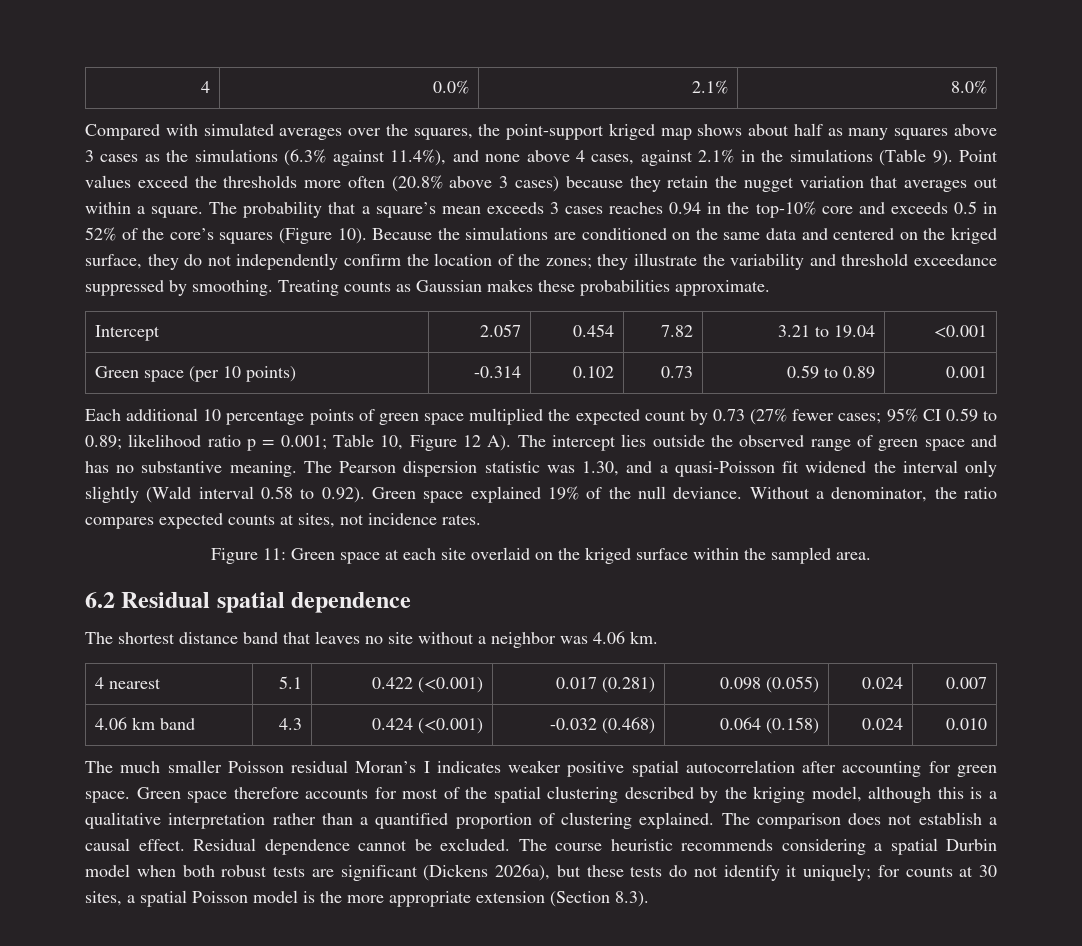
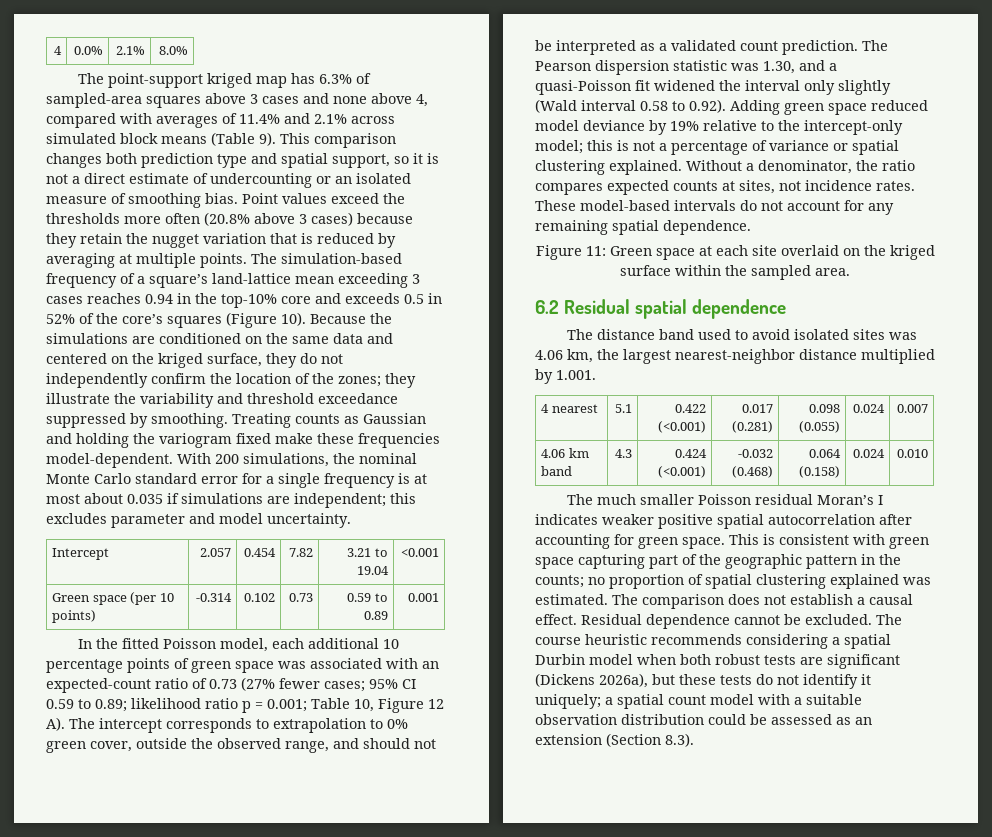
- Compared with simulated averages over the squares, the point-support kriged map shows about half as many squares above 3 cases as the simulations (6.3% against 11.4%), and none above 4 cases, against 2.1% in the simulations (Table 9).
+ The point-support kriged map has 6.3% of sampled-area squares above 3 cases and none above 4, compared with averages of 11.4% and 2.1% across simulated block means (Table 9). This comparison changes both prediction type and spatial support, so it is not a direct estimate of undercounting or an isolated measure of smoothing bias.
- Point values exceed the thresholds more often (20.8% above 3 cases) because they retain the nugget variation that averages out within a square. The probability that a square’s mean exceeds 3 cases reaches 0.94 in the top-10% core and exceeds 0.5 in 52% of the core’s squares (Figure 10).
+ Point values exceed the thresholds more often (20.8% above 3 cases) because they retain the nugget variation that is reduced by averaging at multiple points. The simulation-based frequency of a square’s land-lattice mean exceeding 3 cases reaches 0.94 in the top-10% core and exceeds 0.5 in 52% of the core’s squares (Figure 10).
- Treating counts as Gaussian makes these probabilities approximate.
+ Treating counts as Gaussian and holding the variogram fixed make these frequencies model-dependent. With 200 simulations, the nominal Monte Carlo standard error for a single frequency is at most about 0.035 if simulations are independent; this excludes parameter and model uncertainty.
- Each additional 10 percentage points of green space multiplied the expected count by 0.73 (27% fewer cases; 95% CI 0.59 to 0.89; likelihood ratio p = 0.001; Table 10, Figure 12 A). The intercept lies outside the observed range of green space and has no substantive meaning.
+ In the fitted Poisson model, each additional 10 percentage points of green space was associated with an expected-count ratio of 0.73 (27% fewer cases; 95% CI 0.59 to 0.89; likelihood ratio p = 0.001; Table 10, Figure 12 A). The intercept corresponds to extrapolation to 0% green cover, outside the observed range, and should not be interpreted as a validated count prediction.
- The Pearson dispersion statistic was 1.30, and a quasi-Poisson fit widened the interval only slightly (Wald interval 0.58 to 0.92). Green space explained 19% of the null deviance.
+ The Pearson dispersion statistic was 1.30, and a quasi-Poisson fit widened the interval only slightly (Wald interval 0.58 to 0.92). Adding green space reduced model deviance by 19% relative to the intercept-only model; this is not a percentage of variance or spatial clustering explained.
+ These model-based intervals do not account for any remaining spatial dependence.
- The shortest distance band that leaves no site without a neighbor was 4.06 km.
+ The distance band used to avoid isolated sites was 4.06 km, the largest nearest-neighbor distance multiplied by 1.001.
- Green space therefore accounts for most of the spatial clustering described by the kriging model, although this is a qualitative interpretation rather than a quantified proportion of clustering explained.
+ This is consistent with green space capturing part of the geographic pattern in the counts; no proportion of spatial clustering explained was estimated.
- The course heuristic recommends considering a spatial Durbin model when both robust tests are significant (Dickens 2026a), but these tests do not identify it uniquely; for counts at 30 sites, a spatial Poisson model is the more appropriate extension (Section 8.3).
+ The course heuristic recommends considering a spatial Durbin model when both robust tests are significant (Dickens 2026a), but these tests do not identify it uniquely; a spatial count model with a suitable observation distribution could be assessed as an extension (Section 8.3).

